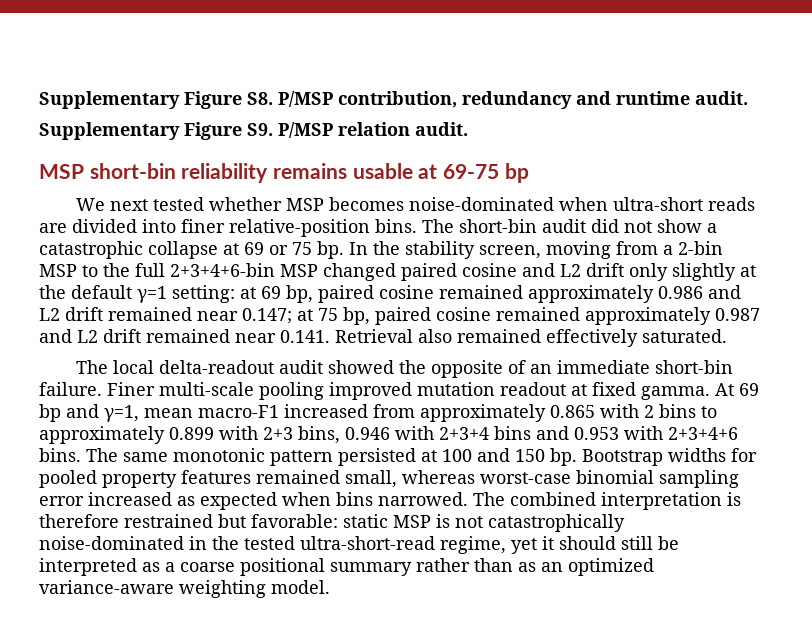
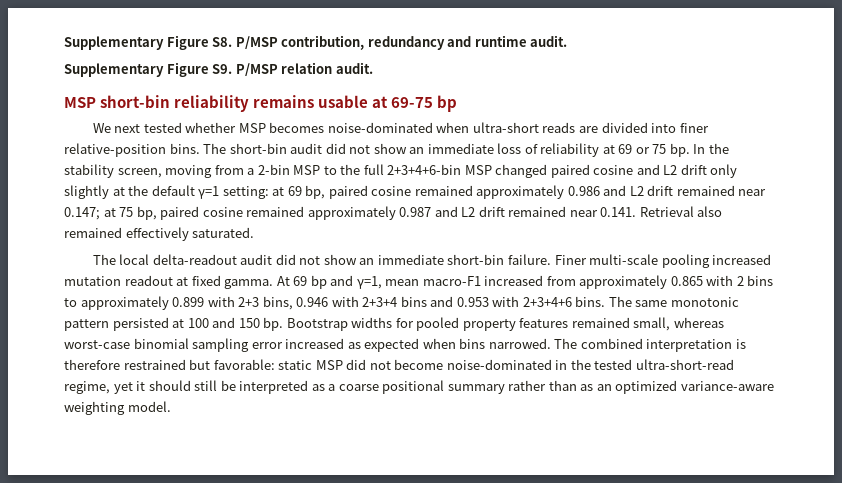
- The short-bin audit did not show a catastrophic collapse at 69 or 75 bp.
+ The short-bin audit did not show an immediate loss of reliability at 69 or 75 bp.
- The local delta-readout audit showed the opposite of an immediate short-bin failure.
+ The local delta-readout audit did not show an immediate short-bin failure.
- Finer multi-scale pooling improved mutation readout at fixed gamma.
+ Finer multi-scale pooling increased mutation readout at fixed gamma.
- The combined interpretation is therefore restrained but favorable: static MSP is not catastrophically noise-dominated in the tested ultra-short-read regime, yet it should still be interpreted as a coarse positional summary rather than as an optimized variance-aware weighting model.
+ The combined interpretation is therefore restrained but favorable: static MSP did not become noise-dominated in the tested ultra-short-read regime, yet it should still be interpreted as a coarse positional summary rather than as an optimized variance-aware weighting model.

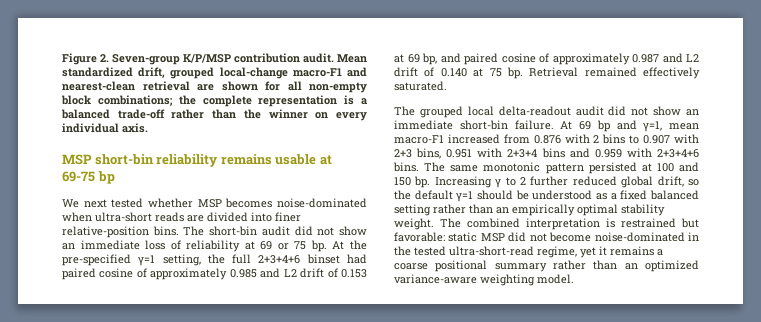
- Supplementary Figure S8. P/MSP contribution, redundancy and runtime audit.
- Supplementary Figure S9. P/MSP relation audit.
+ Figure 2. Seven-group K/P/MSP contribution audit. Mean standardized drift, grouped local-change macro-F1 and nearest-clean retrieval are shown for all non-empty block combinations; the complete representation is a balanced trade-off rather than the winner on every individual axis.
- In the stability screen, moving from a 2-bin MSP to the full 2+3+4+6-bin MSP changed paired cosine and L2 drift only slightly at the default γ=1 setting: at 69 bp, paired cosine remained approximately 0.986 and L2 drift remained near 0.147; at 75 bp, paired cosine remained approximately 0.987 and L2 drift remained near 0.141. Retrieval also remained effectively saturated.
+ At the pre-specified γ=1 setting, the full 2+3+4+6 binset had paired cosine of approximately 0.985 and L2 drift of 0.153 at 69 bp, and paired cosine of approximately 0.987 and L2 drift of 0.140 at 75 bp. Retrieval remained effectively saturated.
- The local delta-readout audit did not show an immediate short-bin failure.
+ The grouped local delta-readout audit did not show an immediate short-bin failure.
- Finer multi-scale pooling increased mutation readout at fixed gamma.
- At 69 bp and γ=1, mean macro-F1 increased from approximately 0.865 with 2 bins to approximately 0.899 with 2+3 bins, 0.946 with 2+3+4 bins and 0.953 with 2+3+4+6 bins.
+ At 69 bp and γ=1, mean macro-F1 increased from 0.876 with 2 bins to 0.907 with 2+3 bins, 0.951 with 2+3+4 bins and 0.959 with 2+3+4+6 bins.
- Bootstrap widths for pooled property features remained small, whereas worst-case binomial sampling error increased as expected when bins narrowed.
+ Increasing γ to 2 further reduced global drift, so the default γ=1 should be understood as a fixed balanced setting rather than an empirically optimal stability weight.
- The combined interpretation is therefore restrained but favorable: static MSP did not become noise-dominated in the tested ultra-short-read regime, yet it should still be interpreted as a coarse positional summary rather than as an optimized variance-aware weighting model.
+ The combined interpretation is restrained but favorable: static MSP did not become noise-dominated in the tested ultra-short-read regime, yet it remains a coarse positional summary rather than an optimized variance-aware weighting model.

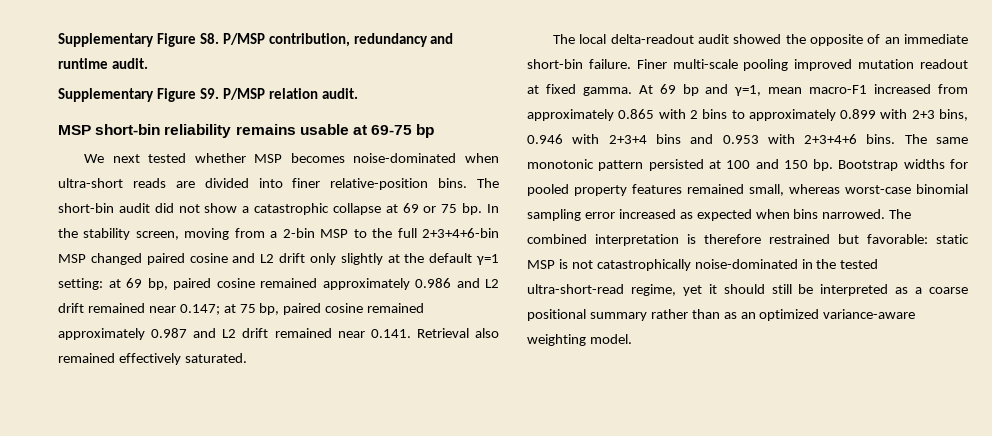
- Figure 2. Seven-group K/P/MSP contribution audit. Mean standardized drift, grouped local-change macro-F1 and nearest-clean retrieval are shown for all non-empty block combinations; the complete representation is a balanced trade-off rather than the winner on every individual axis.
+ Supplementary Figure S8. P/MSP contribution, redundancy and runtime audit.
+ Supplementary Figure S9. P/MSP relation audit.
- The short-bin audit did not show an immediate loss of reliability at 69 or 75 bp.
+ The short-bin audit did not show a catastrophic collapse at 69 or 75 bp.
- At the pre-specified γ=1 setting, the full 2+3+4+6 binset had paired cosine of approximately 0.985 and L2 drift of 0.153 at 69 bp, and paired cosine of approximately 0.987 and L2 drift of 0.140 at 75 bp. Retrieval remained effectively saturated.
+ In the stability screen, moving from a 2-bin MSP to the full 2+3+4+6-bin MSP changed paired cosine and L2 drift only slightly at the default γ=1 setting: at 69 bp, paired cosine remained approximately 0.986 and L2 drift remained near 0.147; at 75 bp, paired cosine remained approximately 0.987 and L2 drift remained near 0.141. Retrieval also remained effectively saturated.
- The grouped local delta-readout audit did not show an immediate short-bin failure.
+ The local delta-readout audit showed the opposite of an immediate short-bin failure. Finer multi-scale pooling improved mutation readout at fixed gamma.
- At 69 bp and γ=1, mean macro-F1 increased from 0.876 with 2 bins to 0.907 with 2+3 bins, 0.951 with 2+3+4 bins and 0.959 with 2+3+4+6 bins.
+ At 69 bp and γ=1, mean macro-F1 increased from approximately 0.865 with 2 bins to approximately 0.899 with 2+3 bins, 0.946 with 2+3+4 bins and 0.953 with 2+3+4+6 bins.
- Increasing γ to 2 further reduced global drift, so the default γ=1 should be understood as a fixed balanced setting rather than an empirically optimal stability weight.
+ Bootstrap widths for pooled property features remained small, whereas worst-case binomial sampling error increased as expected when bins narrowed.
- The combined interpretation is restrained but favorable: static MSP did not become noise-dominated in the tested ultra-short-read regime, yet it remains a coarse positional summary rather than an optimized variance-aware weighting model.
+ The combined interpretation is therefore restrained but favorable: static MSP is not catastrophically noise-dominated in the tested ultra-short-read regime, yet it should still be interpreted as a coarse positional summary rather than as an optimized variance-aware weighting model.

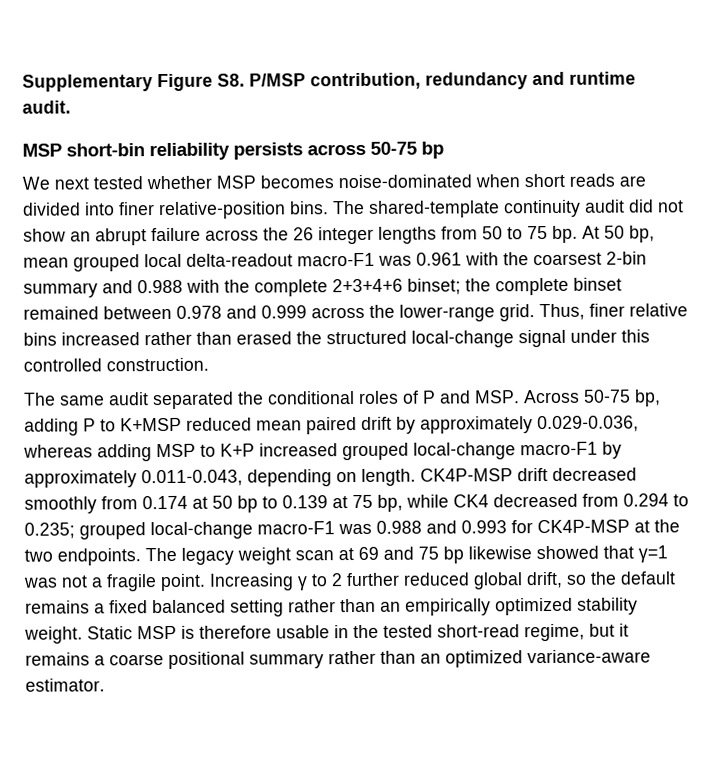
- Supplementary Figure S9. P/MSP relation audit.
- MSP short-bin reliability remains usable at 69-75 bp
+ MSP short-bin reliability persists across 50-75 bp
- We next tested whether MSP becomes noise-dominated when ultra-short reads are divided into finer relative-position bins.
+ We next tested whether MSP becomes noise-dominated when short reads are divided into finer relative-position bins.
- The short-bin audit did not show a catastrophic collapse at 69 or 75 bp. In the stability screen, moving from a 2-bin MSP to the full 2+3+4+6-bin MSP changed paired cosine and L2 drift only slightly at the default γ=1 setting: at 69 bp, paired cosine remained approximately 0.986 and L2 drift remained near 0.147; at 75 bp, paired cosine remained approximately 0.987 and L2 drift remained near 0.141. Retrieval also remained effectively saturated.
- The local delta-readout audit showed the opposite of an immediate short-bin failure. Finer multi-scale pooling improved mutation readout at fixed gamma. At 69 bp and γ=1, mean macro-F1 increased from approximately 0.865 with 2 bins to approximately 0.899 with 2+3 bins, 0.946 with 2+3+4 bins and 0.953 with 2+3+4+6 bins. The same monotonic pattern persisted at 100 and 150 bp. Bootstrap widths for pooled property features remained small, whereas worst-case binomial sampling error increased as expected when bins narrowed. The combined interpretation is therefore restrained but favorable: static MSP is not catastrophically noise-dominated in the tested ultra-short-read regime, yet it should still be interpreted as a coarse positional summary rather than as an optimized variance-aware weighting model.
+ The shared-template continuity audit did not show an abrupt failure across the 26 integer lengths from 50 to 75 bp. At 50 bp, mean grouped local delta-readout macro-F1 was 0.961 with the coarsest 2-bin summary and 0.988 with the complete 2+3+4+6 binset; the complete binset remained between 0.978 and 0.999 across the lower-range grid. Thus, finer relative bins increased rather than erased the structured local-change signal under this controlled construction.
+ The same audit separated the conditional roles of P and MSP. Across 50-75 bp, adding P to K+MSP reduced mean paired drift by approximately 0.029-0.036, whereas adding MSP to K+P increased grouped local-change macro-F1 by approximately 0.011-0.043, depending on length. CK4P-MSP drift decreased smoothly from 0.174 at 50 bp to 0.139 at 75 bp, while CK4 decreased from 0.294 to 0.235; grouped local-change macro-F1 was 0.988 and 0.993 for CK4P-MSP at the two endpoints. The legacy weight scan at 69 and 75 bp likewise showed that γ=1 was not a fragile point. Increasing γ to 2 further reduced global drift, so the default remains a fixed balanced setting rather than an empirically optimized stability weight. Static MSP is therefore usable in the tested short-read regime, but it remains a coarse positional summary rather than an optimized variance-aware estimator.

